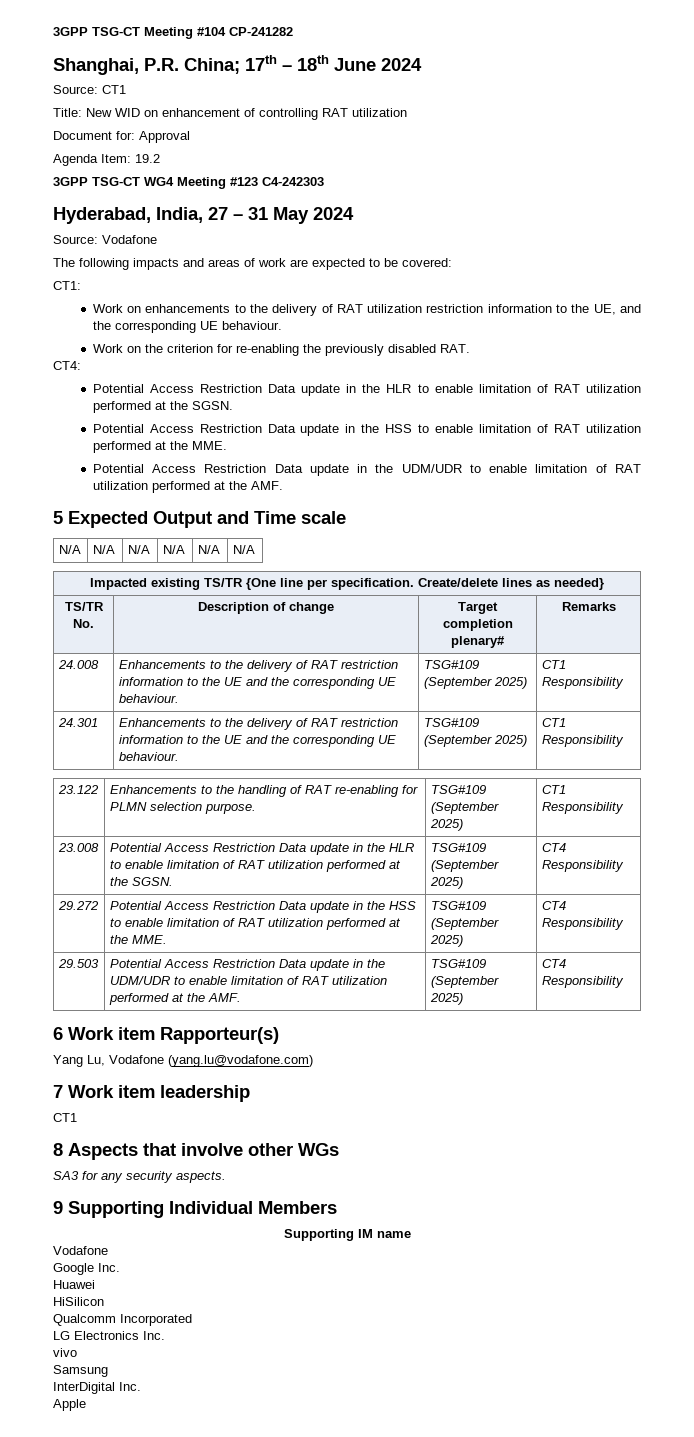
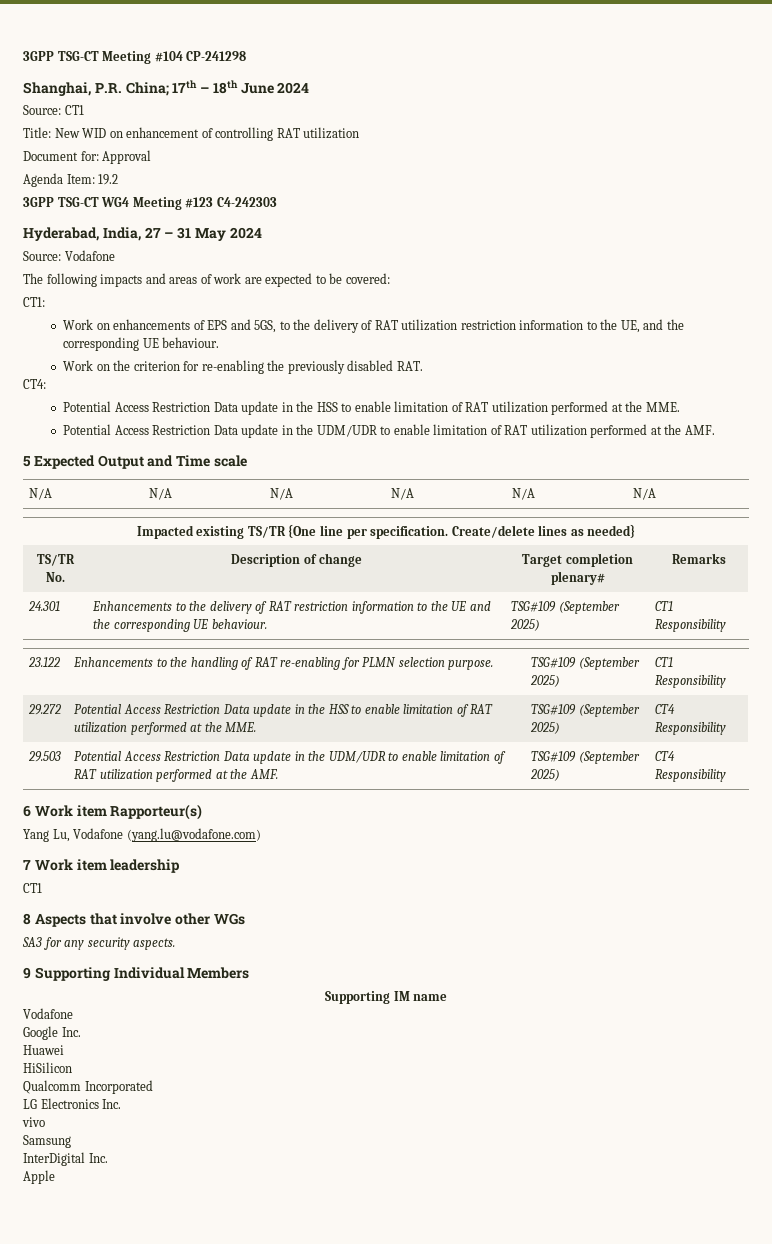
- 3GPP TSG-CT Meeting #104 CP-241282
+ 3GPP TSG-CT Meeting #104 CP-241298
- Work on enhancements to the delivery of RAT utilization restriction information to the UE, and the corresponding UE behaviour.
+ Work on enhancements of EPS and 5GS, to the delivery of RAT utilization restriction information to the UE, and the corresponding UE behaviour.
  CT4:
- Potential Access Restriction Data update in the HLR to enable limitation of RAT utilization performed at the SGSN.
- 24.008 | Enhancements to the delivery of RAT restriction information to the UE and the corresponding UE behaviour. | TSG#109 (September 2025) | CT1 Responsibility
- 23.008 | Potential Access Restriction Data update in the HLR to enable limitation of RAT utilization performed at the SGSN. | TSG#109 (September 2025) | CT4 Responsibility

